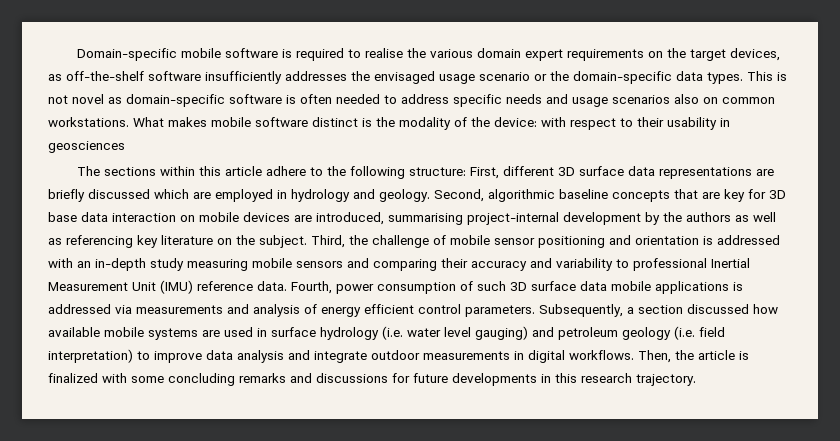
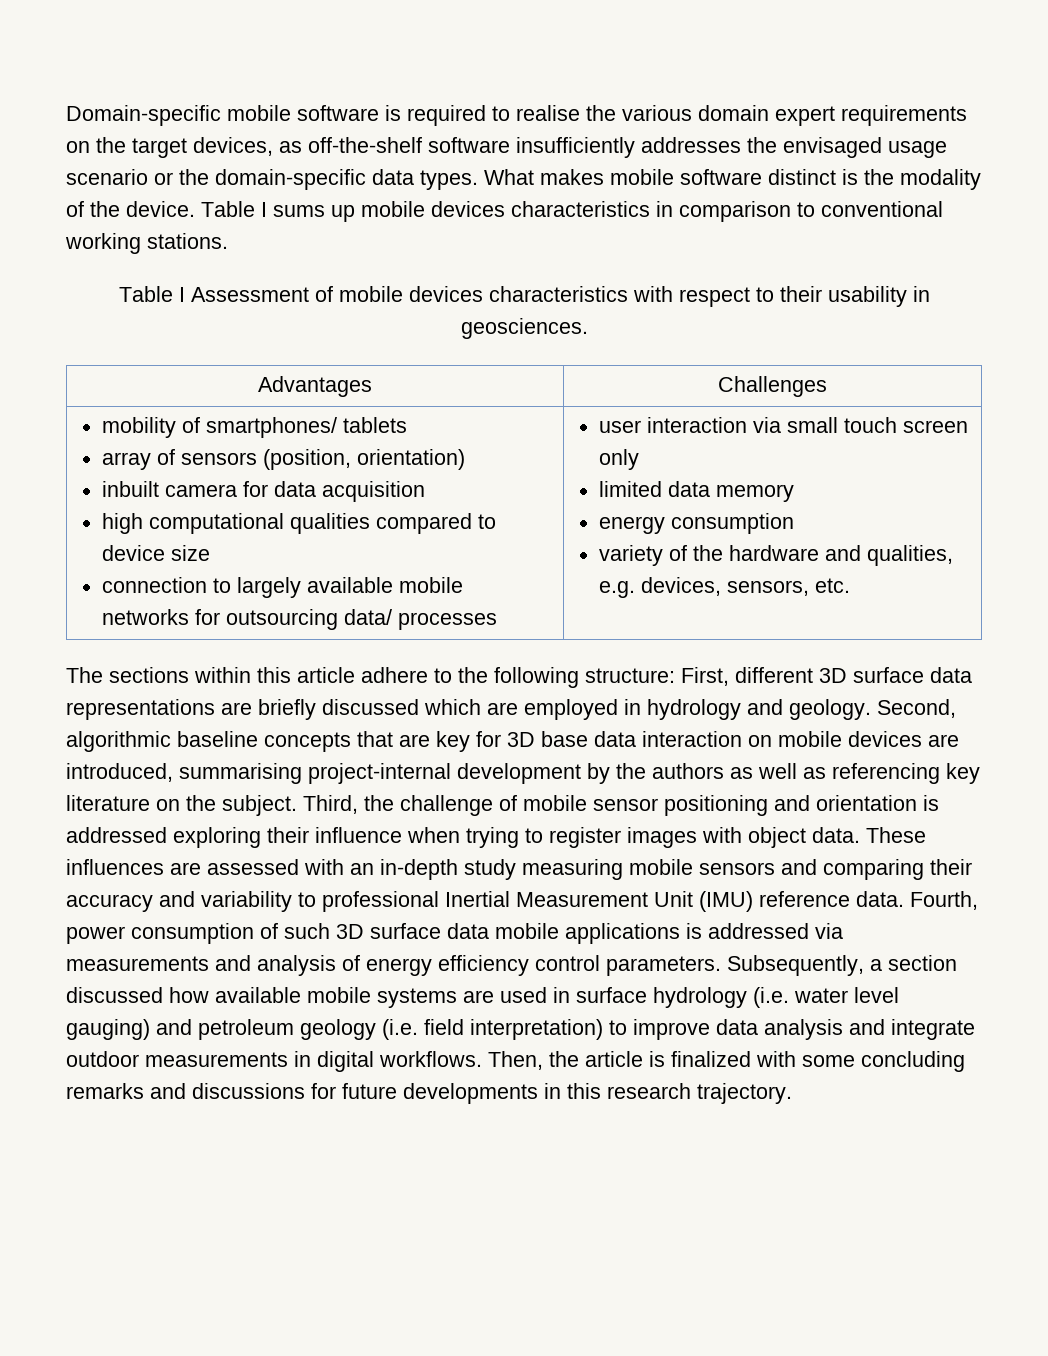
- This is not novel as domain-specific software is often needed to address specific needs and usage scenarios also on common workstations.
- What makes mobile software distinct is the modality of the device: with respect to their usability in geosciences
+ What makes mobile software distinct is the modality of the device. Table I sums up mobile devices characteristics in comparison to conventional working stations.
+ Table I Assessment of mobile devices characteristics with respect to their usability in geosciences.
+ Advantages | Challenges
+ mobility of smartphones/ tablets
+ array of sensors (position, orientation)
+ inbuilt camera for data acquisition
+ high computational qualities compared to device size
+ connection to largely available mobile networks for outsourcing data/ processes | user interaction via small touch screen only
+ limited data memory
+ energy consumption
+ variety of the hardware and qualities, e.g. devices, sensors, etc.
- Third, the challenge of mobile sensor positioning and orientation is addressed with an in-depth study measuring mobile sensors and comparing their accuracy and variability to professional Inertial Measurement Unit (IMU) reference data.
+ Third, the challenge of mobile sensor positioning and orientation is addressed exploring their influence when trying to register images with object data. These influences are assessed with an in-depth study measuring mobile sensors and comparing their accuracy and variability to professional Inertial Measurement Unit (IMU) reference data.
- Fourth, power consumption of such 3D surface data mobile applications is addressed via measurements and analysis of energy efficient control parameters.
+ Fourth, power consumption of such 3D surface data mobile applications is addressed via measurements and analysis of energy efficiency control parameters.

